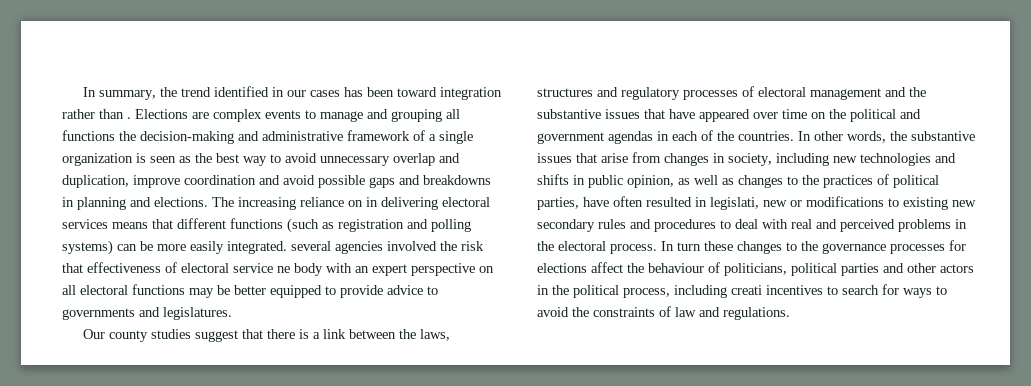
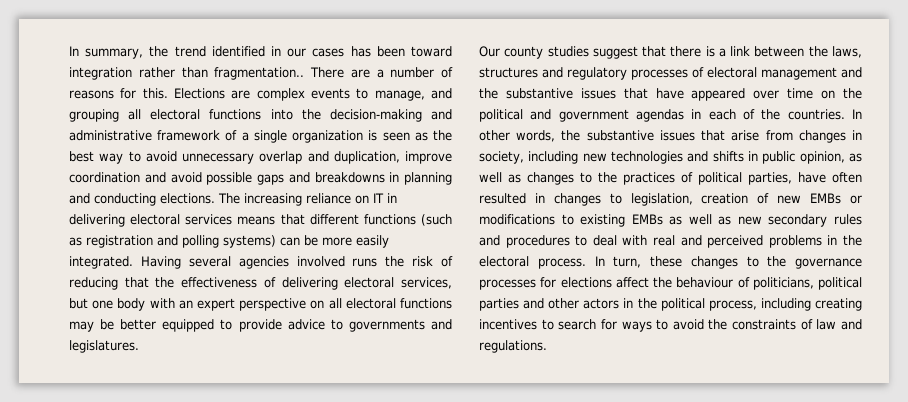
- In summary, the trend identified in our cases has been toward integration rather than .
+ In summary, the trend identified in our cases has been toward integration rather than fragmentation.. There are a number of reasons for this.
- Elections are complex events to manage and grouping all functions the decision-making and administrative framework of a single organization is seen as the best way to avoid unnecessary overlap and duplication, improve coordination and avoid possible gaps and breakdowns in planning and elections.
+ Elections are complex events to manage, and grouping all electoral functions into the decision-making and administrative framework of a single organization is seen as the best way to avoid unnecessary overlap and duplication, improve coordination and avoid possible gaps and breakdowns in planning and conducting elections.
- The increasing reliance on in delivering electoral services means that different functions (such as registration and polling systems) can be more easily integrated. several agencies involved the risk that effectiveness of electoral service ne body with an expert perspective on all electoral functions may be better equipped to provide advice to governments and legislatures.
+ The increasing reliance on IT in delivering electoral services means that different functions (such as registration and polling systems) can be more easily integrated. Having several agencies involved runs the risk of reducing that the effectiveness of delivering electoral services, but one body with an expert perspective on all electoral functions may be better equipped to provide advice to governments and legislatures.
- In other words, the substantive issues that arise from changes in society, including new technologies and shifts in public opinion, as well as changes to the practices of political parties, have often resulted in legislati, new or modifications to existing new secondary rules and procedures to deal with real and perceived problems in the electoral process.
+ In other words, the substantive issues that arise from changes in society, including new technologies and shifts in public opinion, as well as changes to the practices of political parties, have often resulted in changes to legislation, creation of new EMBs or modifications to existing EMBs as well as new secondary rules and procedures to deal with real and perceived problems in the electoral process.
- In turn these changes to the governance processes for elections affect the behaviour of politicians, political parties and other actors in the political process, including creati incentives to search for ways to avoid the constraints of law and regulations.
+ In turn, these changes to the governance processes for elections affect the behaviour of politicians, political parties and other actors in the political process, including creating incentives to search for ways to avoid the constraints of law and regulations.

